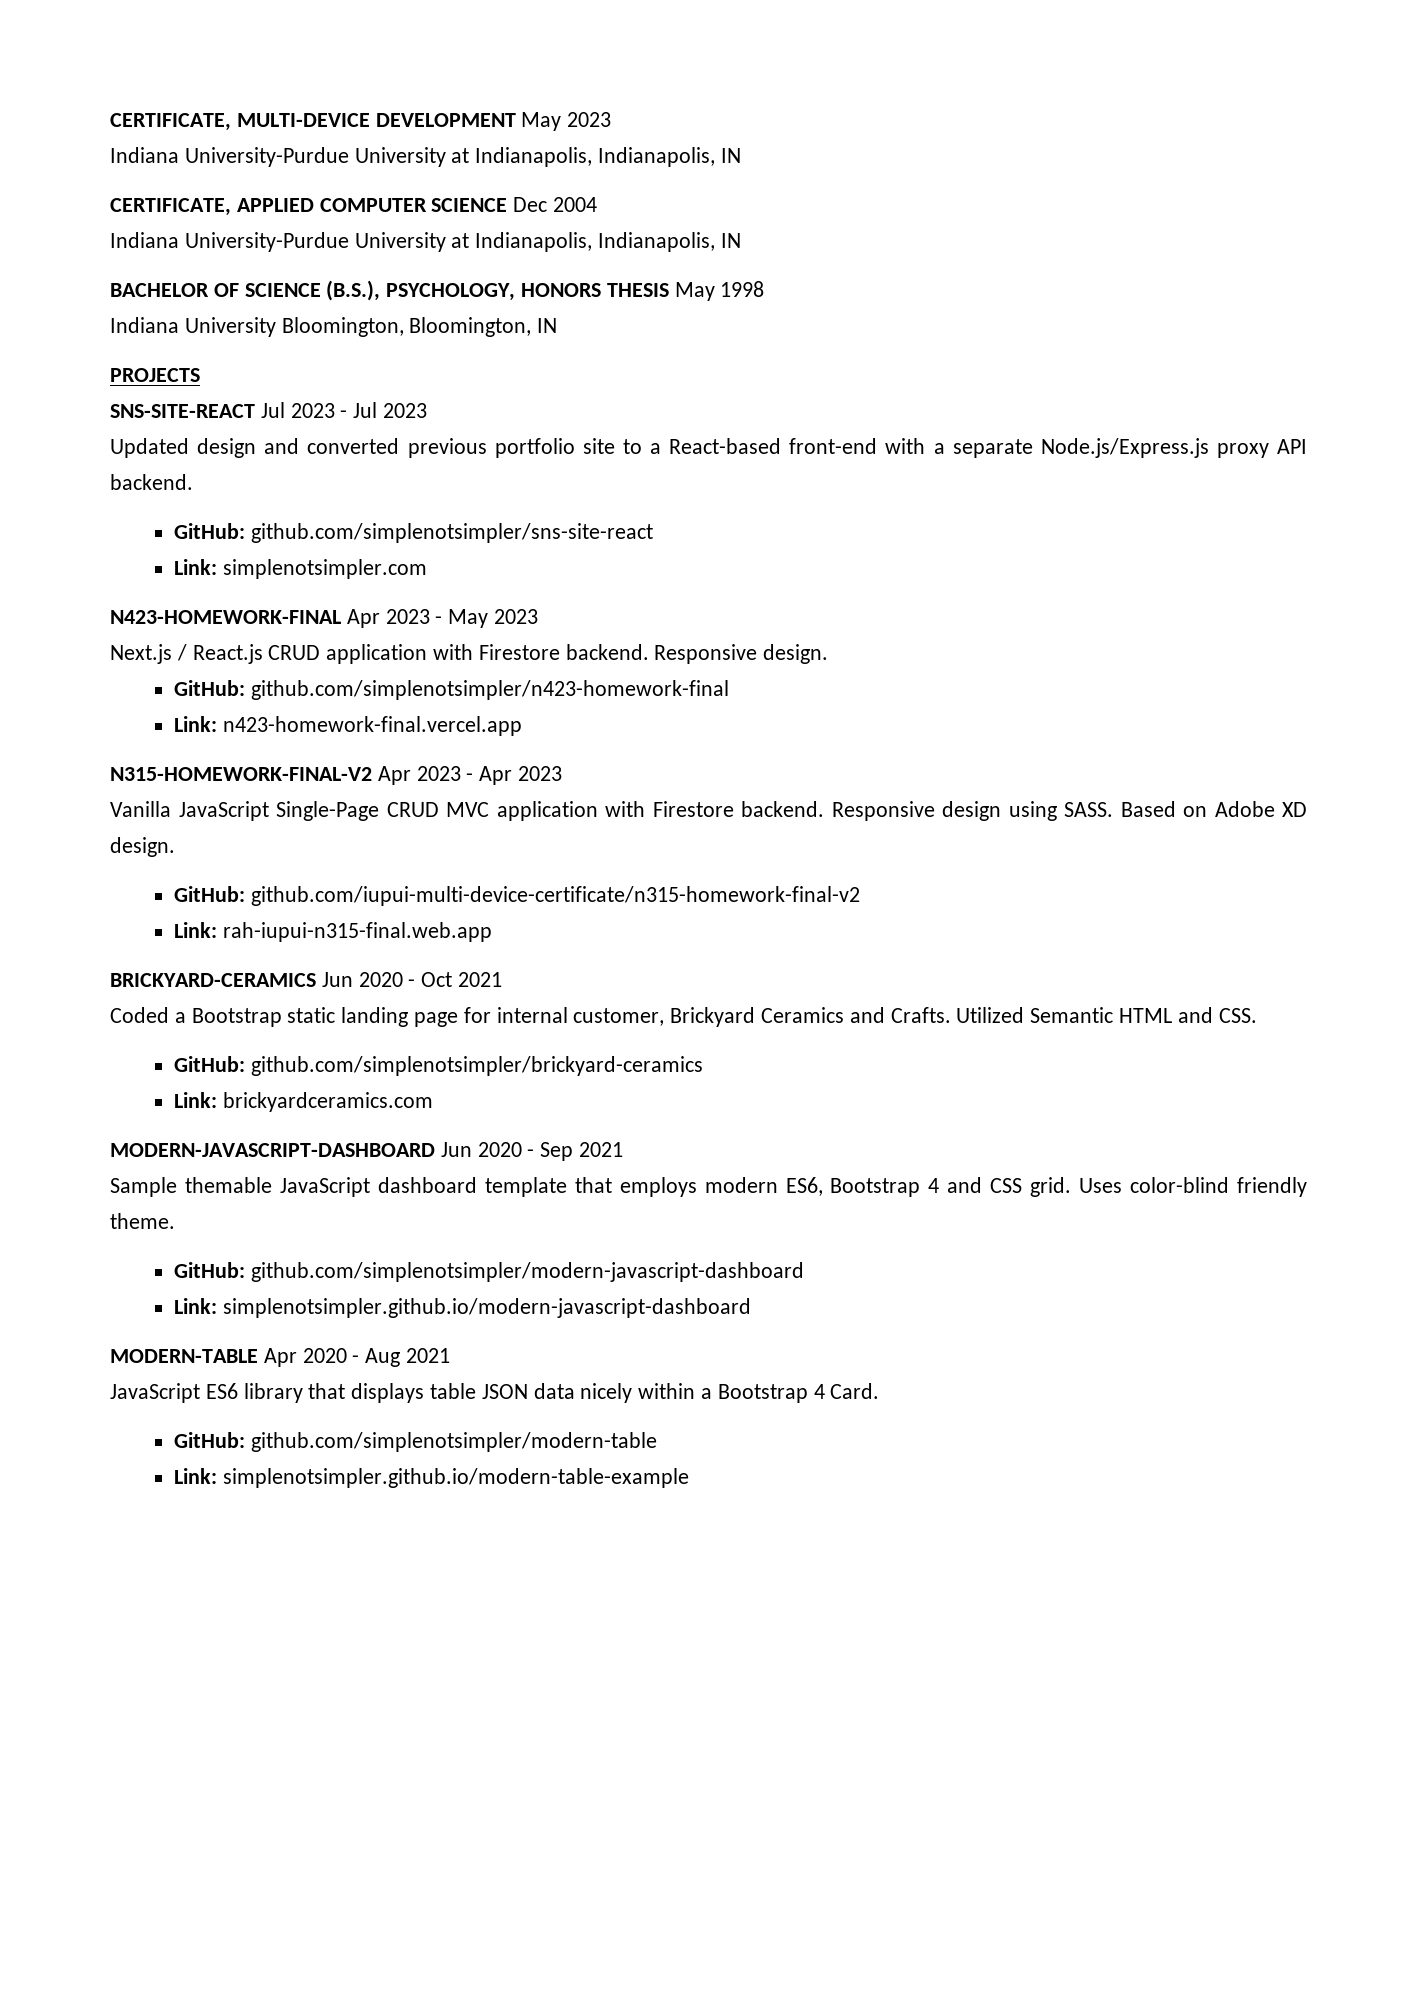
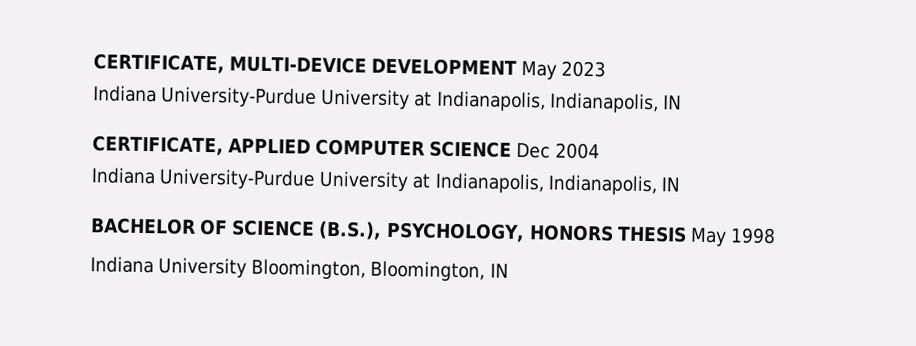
- PROJECTS
- SNS-SITE-REACT Jul 2023 - Jul 2023
- Updated design and converted previous portfolio site to a React-based front-end with a separate Node.js/Express.js proxy API backend.
- GitHub: github.com/simplenotsimpler/sns-site-react
- Link: simplenotsimpler.com
- N423-HOMEWORK-FINAL Apr 2023 - May 2023
- Next.js / React.js CRUD application with Firestore backend. Responsive design.
- GitHub: github.com/simplenotsimpler/n423-homework-final
- Link: n423-homework-final.vercel.app
- N315-HOMEWORK-FINAL-V2 Apr 2023 - Apr 2023
- Vanilla JavaScript Single-Page CRUD MVC application with Firestore backend. Responsive design using SASS. Based on Adobe XD design.
- GitHub: github.com/iupui-multi-device-certificate/n315-homework-final-v2
- Link: rah-iupui-n315-final.web.app
- BRICKYARD-CERAMICS Jun 2020 - Oct 2021
- Coded a Bootstrap static landing page for internal customer, Brickyard Ceramics and Crafts. Utilized Semantic HTML and CSS.
- GitHub: github.com/simplenotsimpler/brickyard-ceramics
- Link: brickyardceramics.com
- MODERN-JAVASCRIPT-DASHBOARD Jun 2020 - Sep 2021
- Sample themable JavaScript dashboard template that employs modern ES6, Bootstrap 4 and CSS grid. Uses color-blind friendly theme.
- GitHub: github.com/simplenotsimpler/modern-javascript-dashboard
- Link: simplenotsimpler.github.io/modern-javascript-dashboard
- MODERN-TABLE Apr 2020 - Aug 2021
- JavaScript ES6 library that displays table JSON data nicely within a Bootstrap 4 Card.
- GitHub: github.com/simplenotsimpler/modern-table
- Link: simplenotsimpler.github.io/modern-table-example

